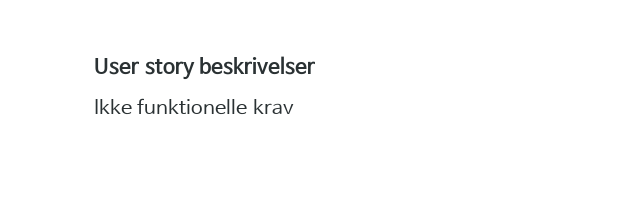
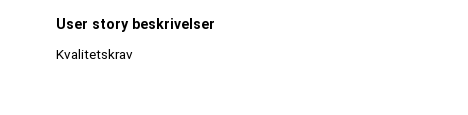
- Ikke funktionelle krav
+ Kvalitetskrav

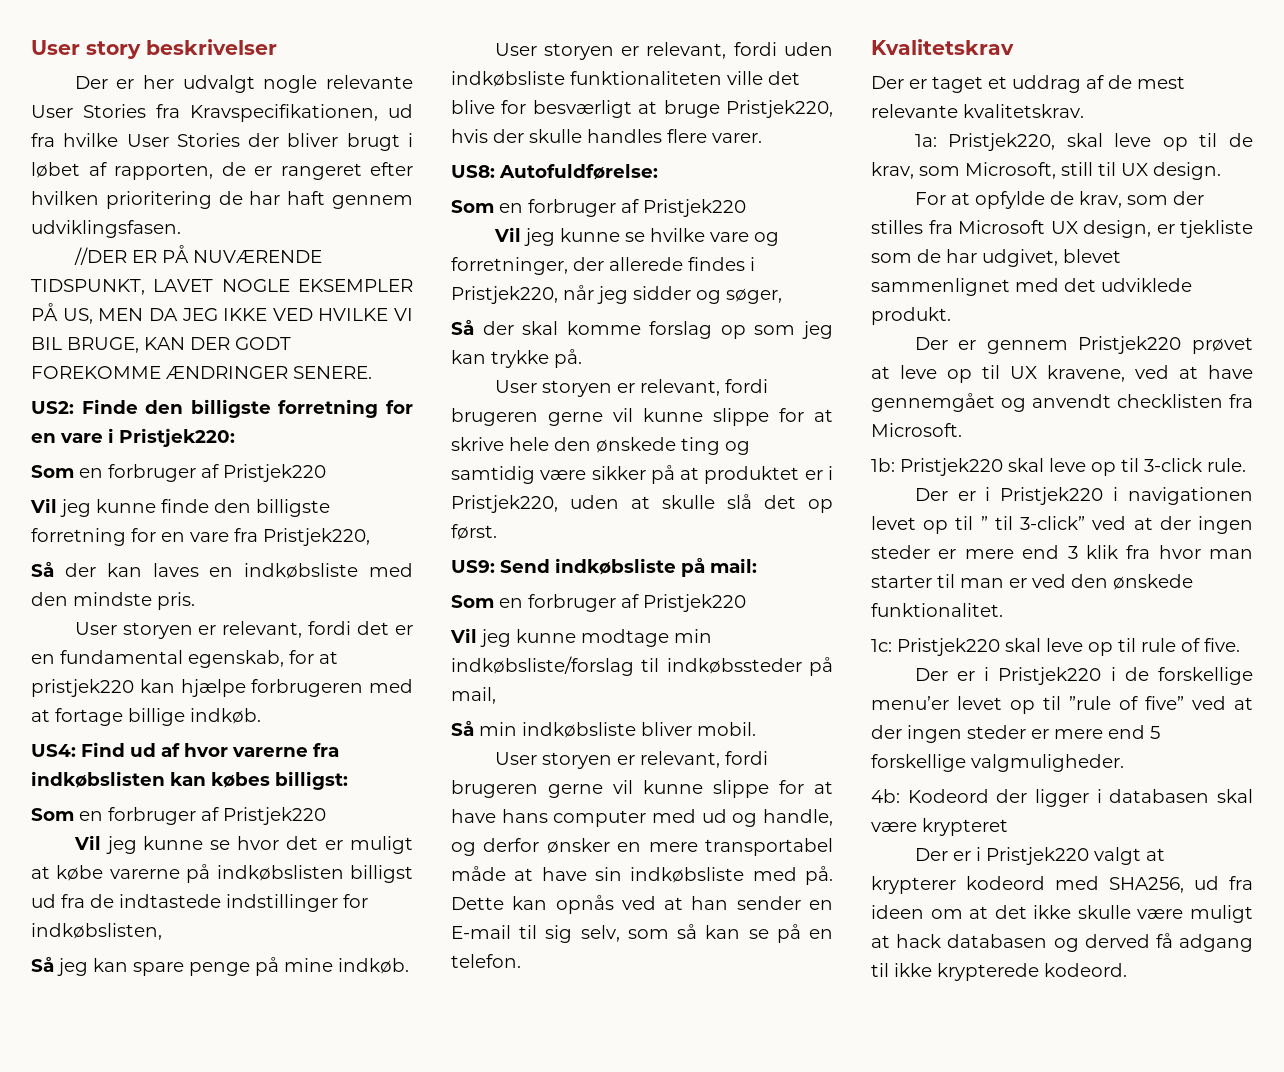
+ Der er her udvalgt nogle relevante User Stories fra Kravspecifikationen, ud fra hvilke User Stories der bliver brugt i løbet af rapporten, de er rangeret efter hvilken prioritering de har haft gennem udviklingsfasen.
+ //DER ER PÅ NUVÆRENDE TIDSPUNKT, LAVET NOGLE EKSEMPLER PÅ US, MEN DA JEG IKKE VED HVILKE VI BIL BRUGE, KAN DER GODT FOREKOMME ÆNDRINGER SENERE.
+ US2: Finde den billigste forretning for en vare i Pristjek220:
+ Som en forbruger af Pristjek220
+ Vil jeg kunne finde den billigste forretning for en vare fra Pristjek220,
+ Så der kan laves en indkøbsliste med den mindste pris.
+ User storyen er relevant, fordi det er en fundamental egenskab, for at pristjek220 kan hjælpe forbrugeren med at fortage billige indkøb.
+ US4: Find ud af hvor varerne fra indkøbslisten kan købes billigst:
+ Som en forbruger af Pristjek220
+ Vil jeg kunne se hvor det er muligt at købe varerne på indkøbslisten billigst ud fra de indtastede indstillinger for indkøbslisten,
+ Så jeg kan spare penge på mine indkøb.
+ User storyen er relevant, fordi uden indkøbsliste funktionaliteten ville det blive for besværligt at bruge Pristjek220, hvis der skulle handles flere varer.
+ US8: Autofuldførelse:
+ Som en forbruger af Pristjek220
+ Vil jeg kunne se hvilke vare og forretninger, der allerede findes i Pristjek220, når jeg sidder og søger,
+ Så der skal komme forslag op som jeg kan trykke på.
+ User storyen er relevant, fordi brugeren gerne vil kunne slippe for at skrive hele den ønskede ting og samtidig være sikker på at produktet er i Pristjek220, uden at skulle slå det op først.
+ US9: Send indkøbsliste på mail:
+ Som en forbruger af Pristjek220
+ Vil jeg kunne modtage min indkøbsliste/forslag til indkøbssteder på mail,
+ Så min indkøbsliste bliver mobil.
+ User storyen er relevant, fordi brugeren gerne vil kunne slippe for at have hans computer med ud og handle, og derfor ønsker en mere transportabel måde at have sin indkøbsliste med på. Dette kan opnås ved at han sender en E-mail til sig selv, som så kan se på en telefon.
  Kvalitetskrav
+ Der er taget et uddrag af de mest relevante kvalitetskrav.
+ 1a: Pristjek220, skal leve op til de krav, som Microsoft, still til UX design.
+ For at opfylde de krav, som der stilles fra Microsoft UX design, er tjekliste som de har udgivet, blevet sammenlignet med det udviklede produkt.
+ Der er gennem Pristjek220 prøvet at leve op til UX kravene, ved at have gennemgået og anvendt checklisten fra Microsoft.
+ 1b: Pristjek220 skal leve op til 3-click rule.
+ Der er i Pristjek220 i navigationen levet op til ” til 3-click” ved at der ingen steder er mere end 3 klik fra hvor man starter til man er ved den ønskede funktionalitet.
+ 1c: Pristjek220 skal leve op til rule of five.
+ Der er i Pristjek220 i de forskellige menu’er levet op til ”rule of five” ved at der ingen steder er mere end 5 forskellige valgmuligheder.
+ 4b: Kodeord der ligger i databasen skal være krypteret
+ Der er i Pristjek220 valgt at krypterer kodeord med SHA256, ud fra ideen om at det ikke skulle være muligt at hack databasen og derved få adgang til ikke krypterede kodeord.

